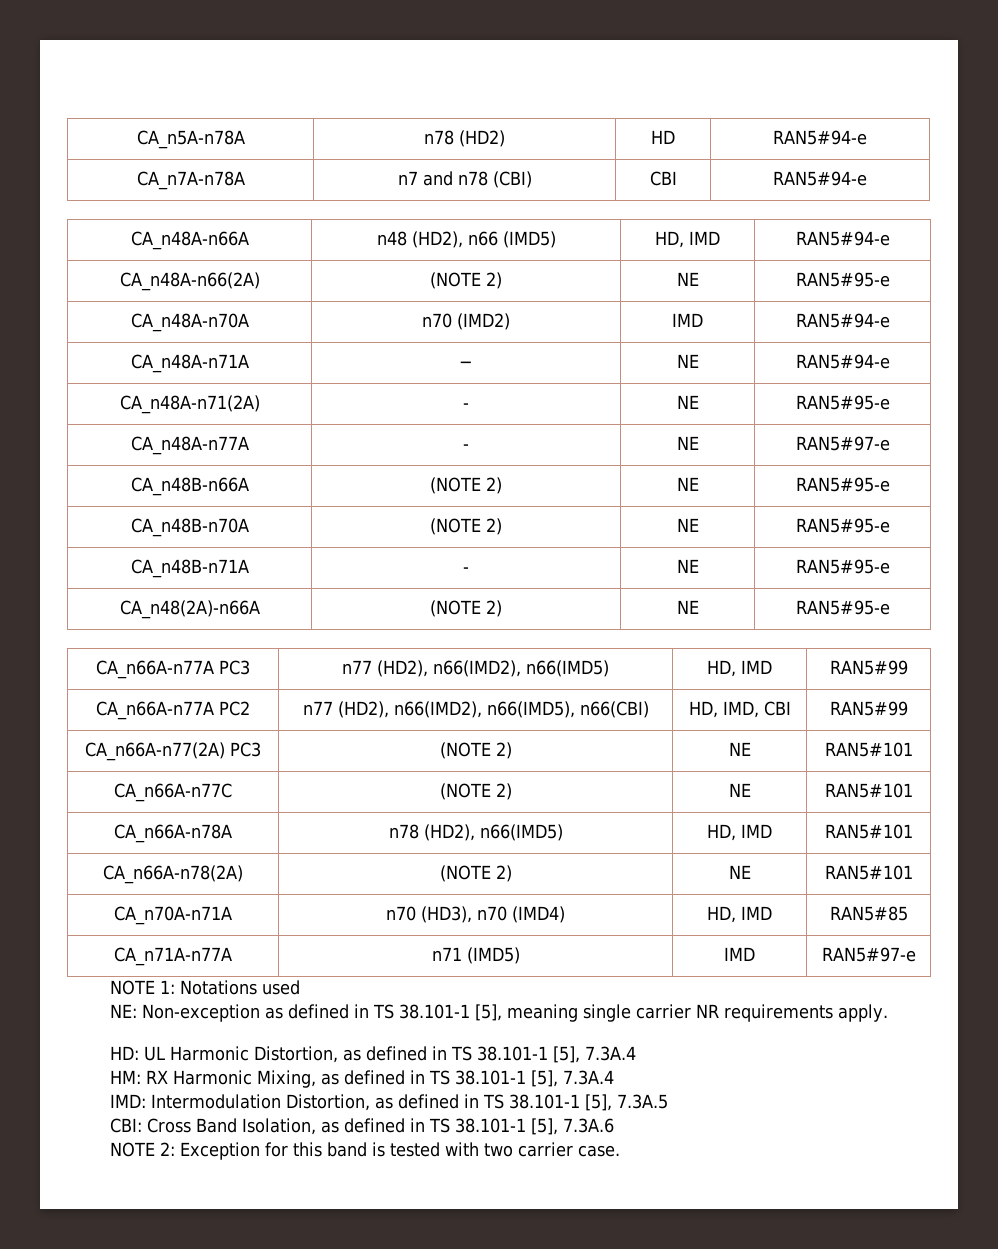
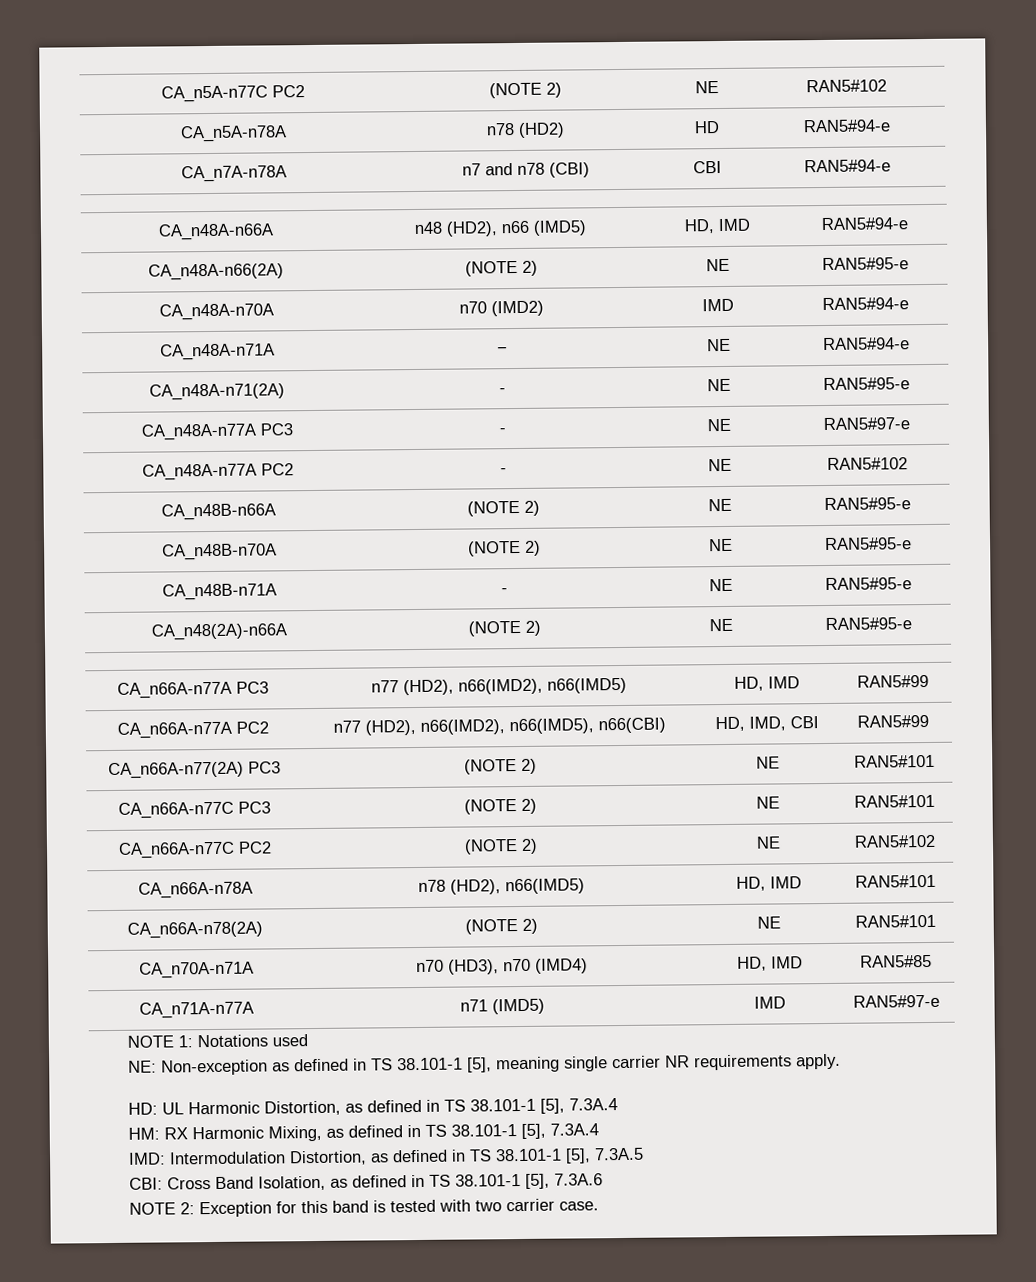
+ CA_n5A-n77C PC2 | (NOTE 2) | NE | RAN5#102
- CA_n48A-n77A | - | NE | RAN5#97-e
+ CA_n48A-n77A PC3 | - | NE | RAN5#97-e
+ CA_n48A-n77A PC2 | - | NE | RAN5#102
- CA_n66A-n77C | (NOTE 2) | NE | RAN5#101
+ CA_n66A-n77C PC3 | (NOTE 2) | NE | RAN5#101
+ CA_n66A-n77C PC2 | (NOTE 2) | NE | RAN5#102

